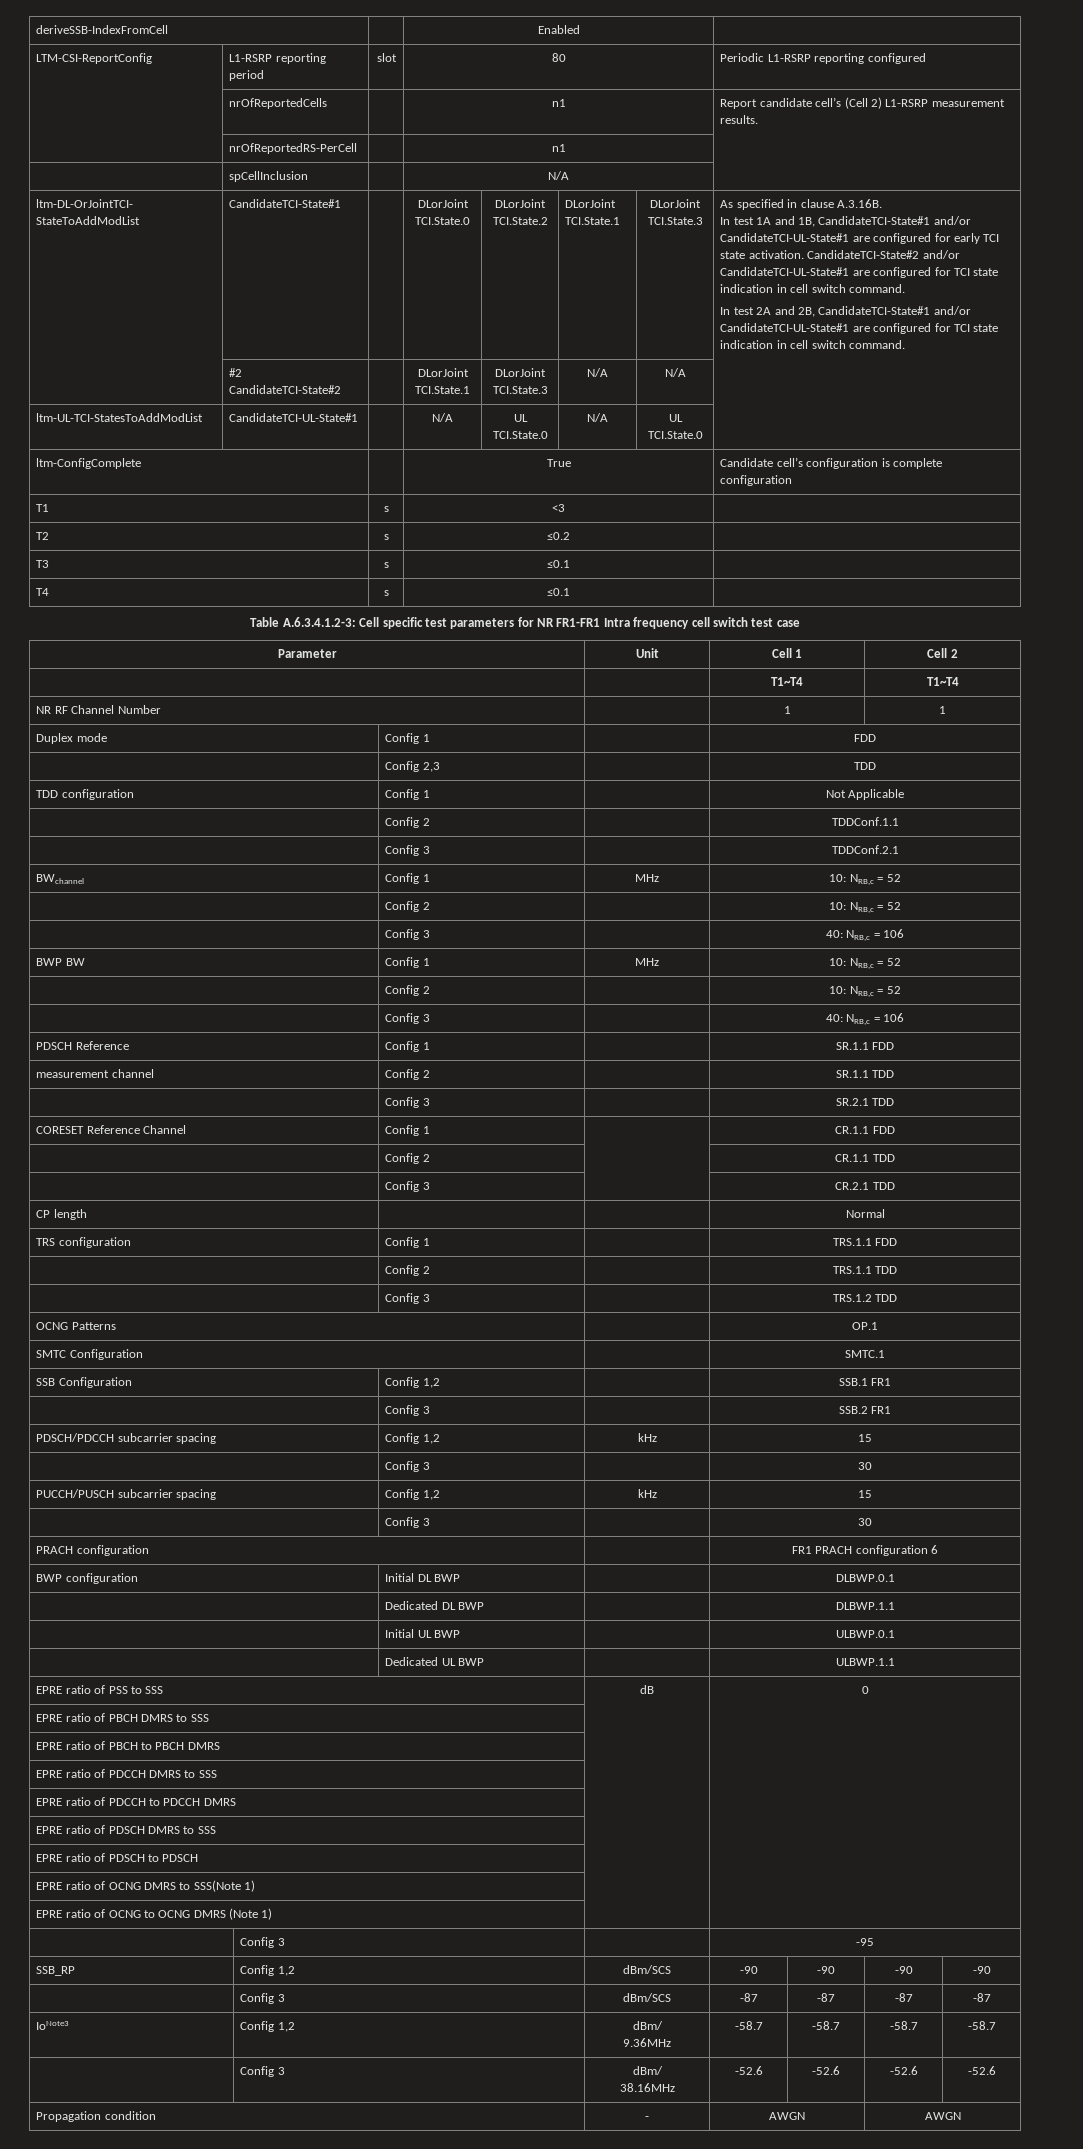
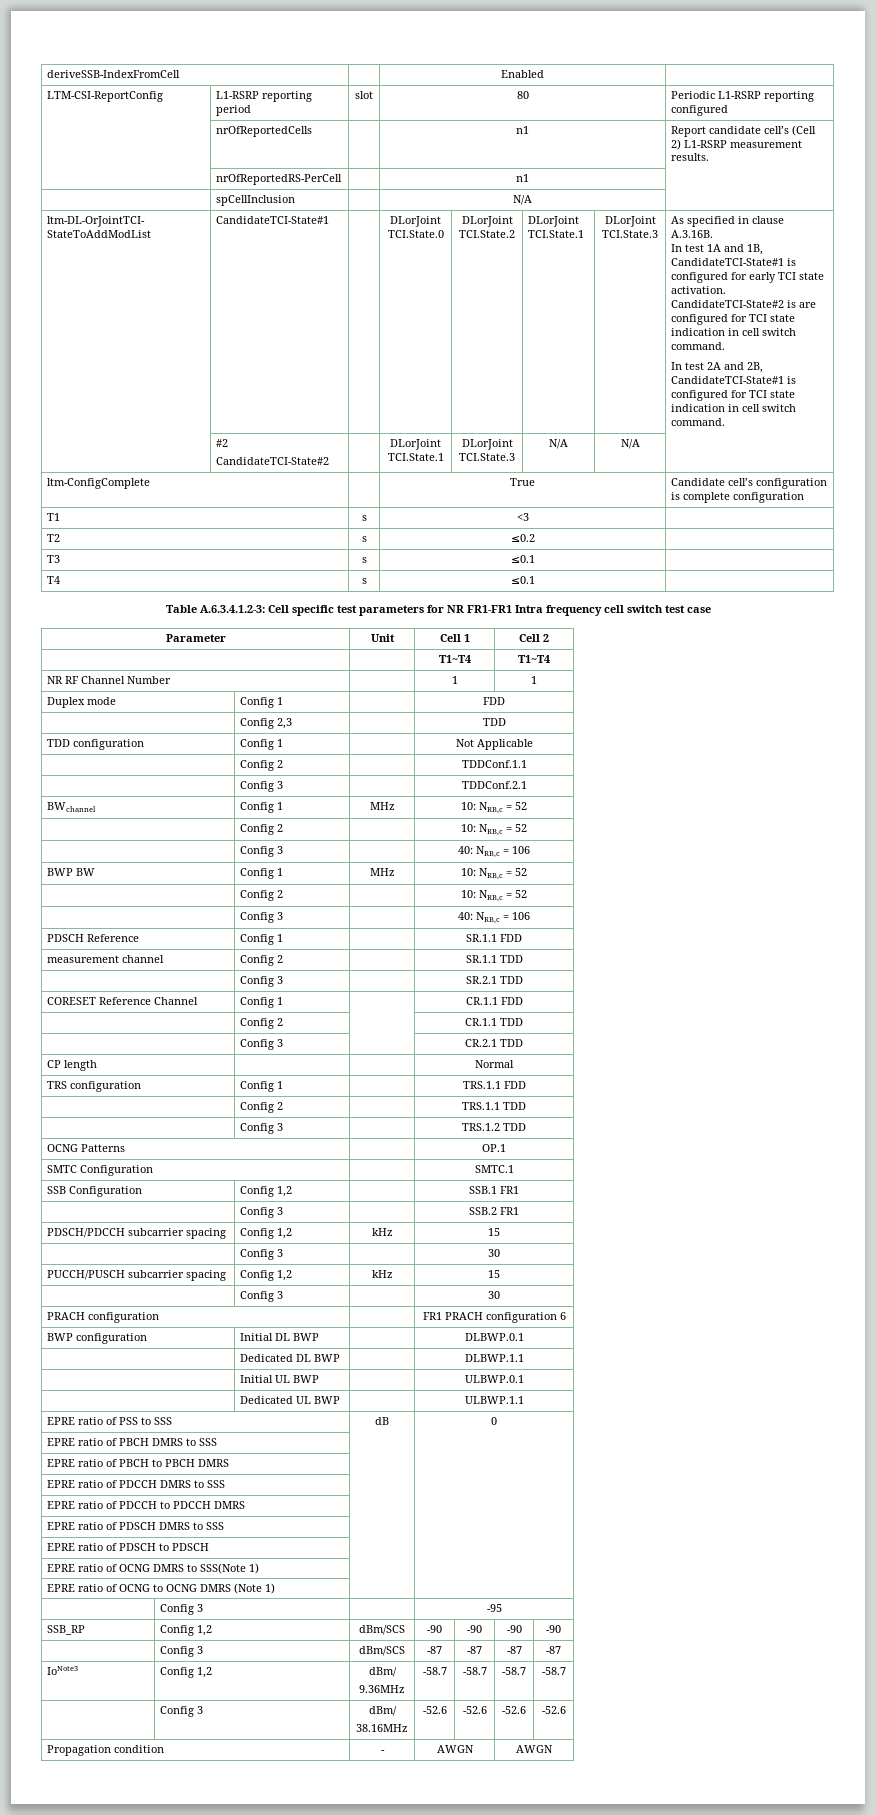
- In test 1A and 1B, CandidateTCI-State#1 and/or CandidateTCI-UL-State#1 are configured for early TCI state activation.
+ In test 1A and 1B, CandidateTCI-State#1 is configured for early TCI state activation.
- CandidateTCI-State#2 and/or CandidateTCI-UL-State#1 are configured for TCI state indication in cell switch command.
+ CandidateTCI-State#2 is are configured for TCI state indication in cell switch command.
- In test 2A and 2B, CandidateTCI-State#1 and/or CandidateTCI-UL-State#1 are configured for TCI state indication in cell switch command.
+ In test 2A and 2B, CandidateTCI-State#1 is configured for TCI state indication in cell switch command.
- ltm-UL-TCI-StatesToAddModList | CandidateTCI-UL-State#1 | | N/A | UL TCI.State.0 | N/A | UL TCI.State.0 |

